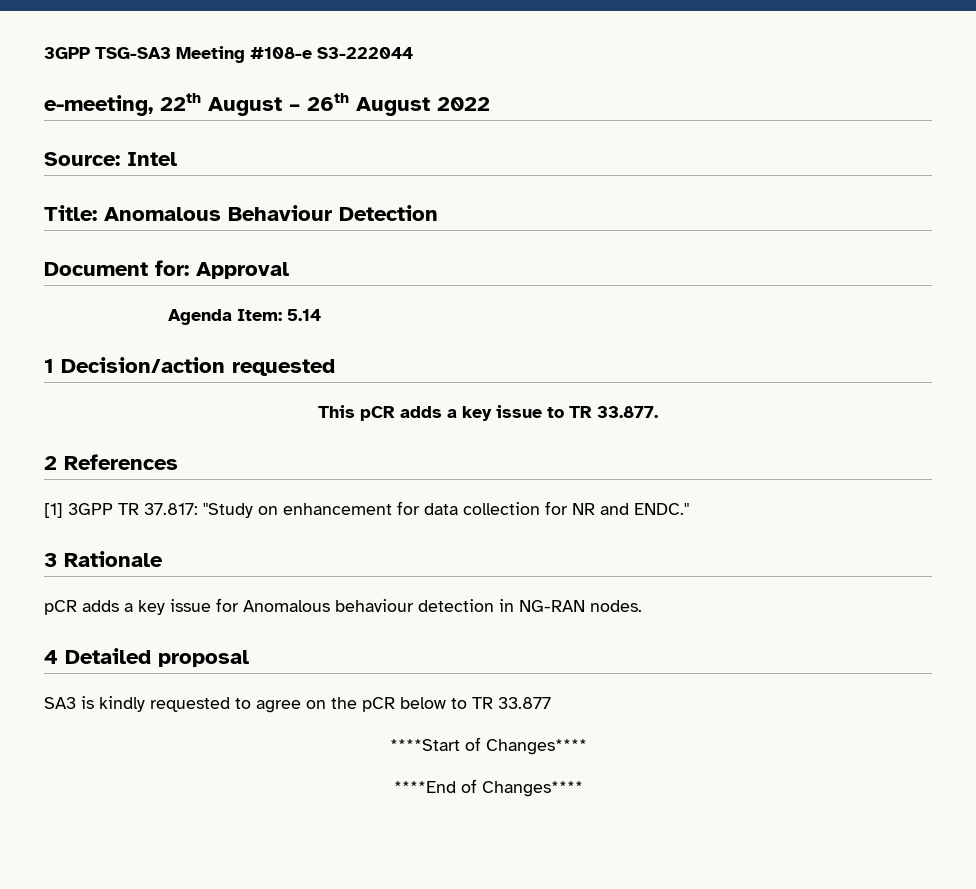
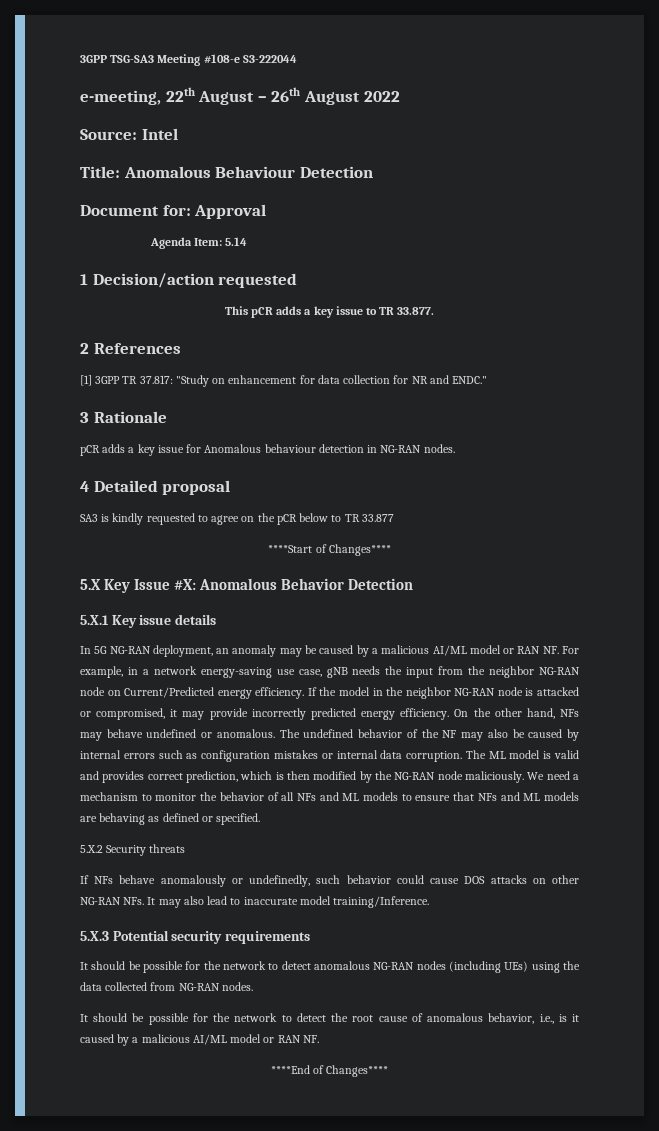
+ 5.X Key Issue #X: Anomalous Behavior Detection
+ 5.X.1 Key issue details
+ In 5G NG-RAN deployment, an anomaly may be caused by a malicious AI/ML model or RAN NF. For example, in a network energy-saving use case, gNB needs the input from the neighbor NG-RAN node on Current/Predicted energy efficiency. If the model in the neighbor NG-RAN node is attacked or compromised, it may provide incorrectly predicted energy efficiency. On the other hand, NFs may behave undefined or anomalous. The undefined behavior of the NF may also be caused by internal errors such as configuration mistakes or internal data corruption. The ML model is valid and provides correct prediction, which is then modified by the NG-RAN node maliciously. We need a mechanism to monitor the behavior of all NFs and ML models to ensure that NFs and ML models are behaving as defined or specified.
+ 5.X.2 Security threats
+ If NFs behave anomalously or undefinedly, such behavior could cause DOS attacks on other NG-RAN NFs. It may also lead to inaccurate model training/Inference.
+ 5.X.3 Potential security requirements
+ It should be possible for the network to detect anomalous NG-RAN nodes (including UEs) using the data collected from NG-RAN nodes.
+ It should be possible for the network to detect the root cause of anomalous behavior, i.e., is it caused by a malicious AI/ML model or RAN NF.

